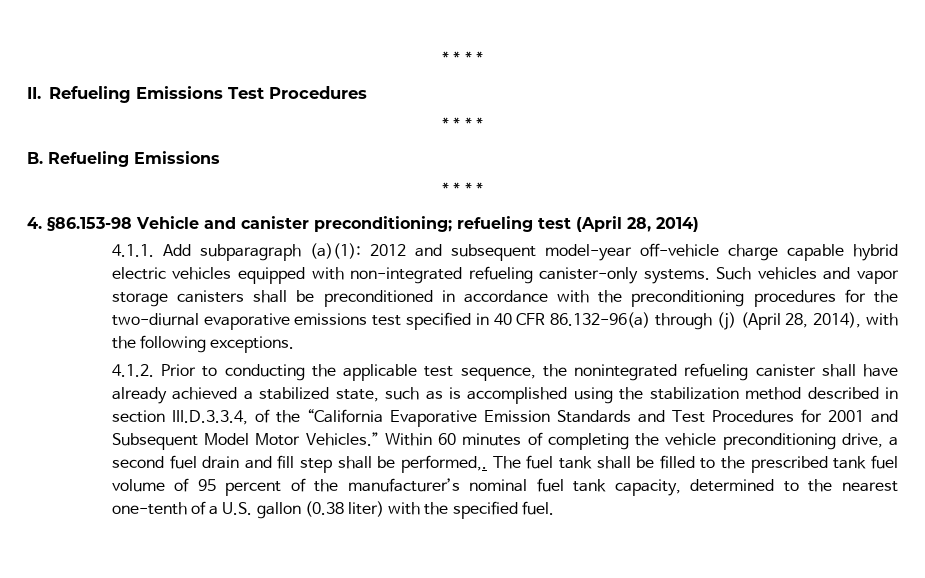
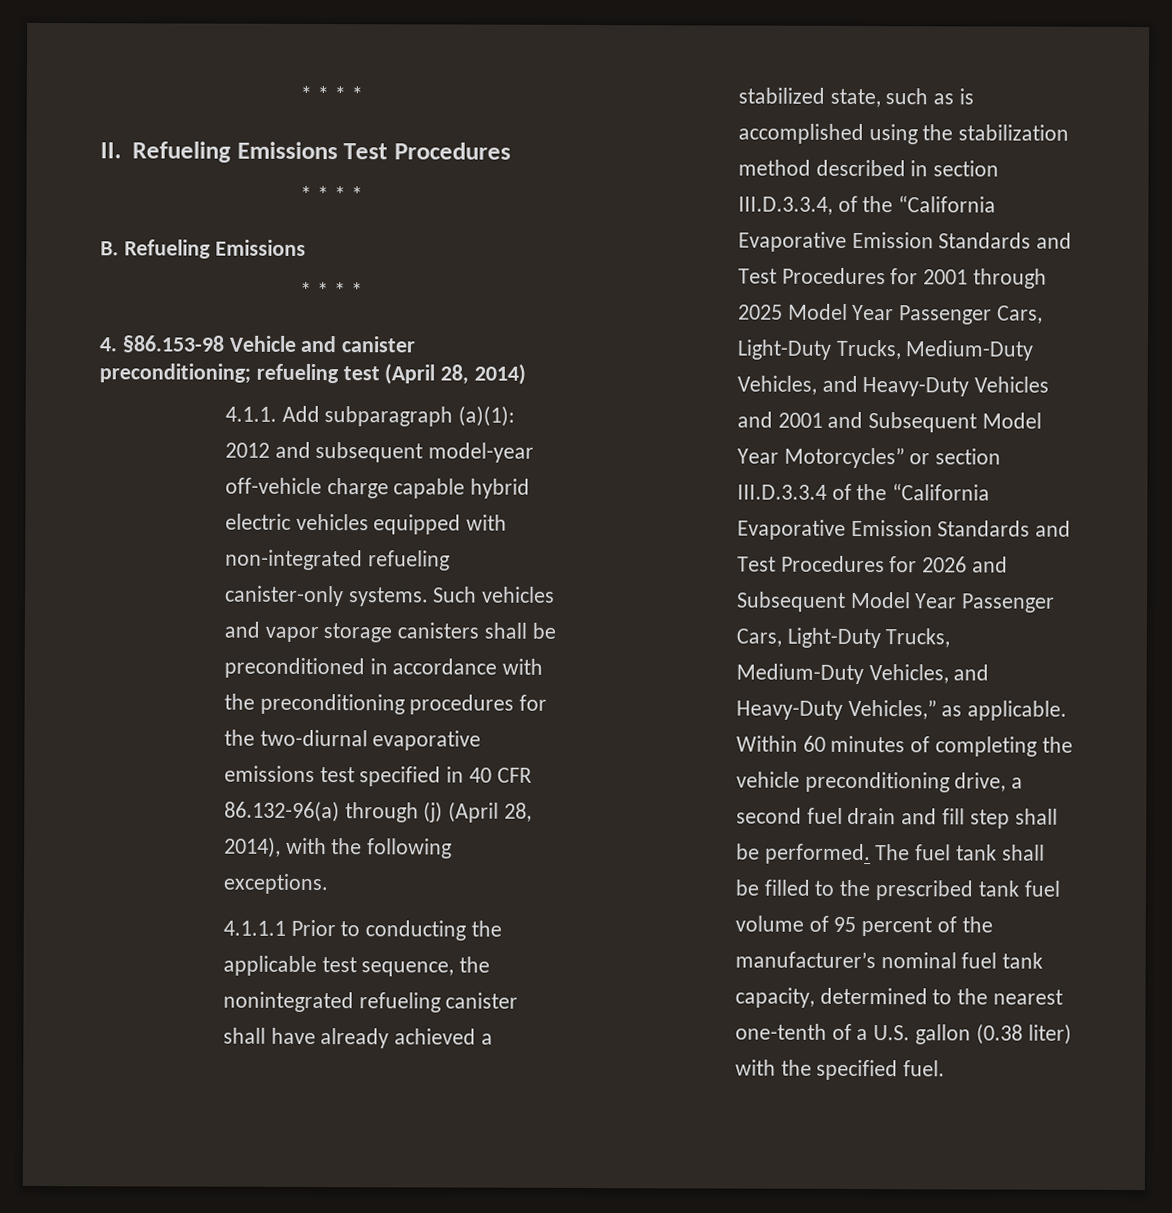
- 4.1.2. Prior to conducting the applicable test sequence, the nonintegrated refueling canister shall have already achieved a stabilized state, such as is accomplished using the stabilization method described in section III.D.3.3.4, of the “California Evaporative Emission Standards and Test Procedures for 2001 and Subsequent Model Motor Vehicles.”
+ 4.1.1.1 Prior to conducting the applicable test sequence, the nonintegrated refueling canister shall have already achieved a stabilized state, such as is accomplished using the stabilization method described in section III.D.3.3.4, of the “California Evaporative Emission Standards and Test Procedures for 2001 through 2025 Model Year Passenger Cars, Light-Duty Trucks, Medium-Duty Vehicles, and Heavy-Duty Vehicles and 2001 and Subsequent Model Year Motorcycles” or section III.D.3.3.4 of the “California Evaporative Emission Standards and Test Procedures for 2026 and Subsequent Model Year Passenger Cars, Light-Duty Trucks, Medium-Duty Vehicles, and Heavy-Duty Vehicles,” as applicable.
- Within 60 minutes of completing the vehicle preconditioning drive, a second fuel drain and fill step shall be performed,.
+ Within 60 minutes of completing the vehicle preconditioning drive, a second fuel drain and fill step shall be performed.

